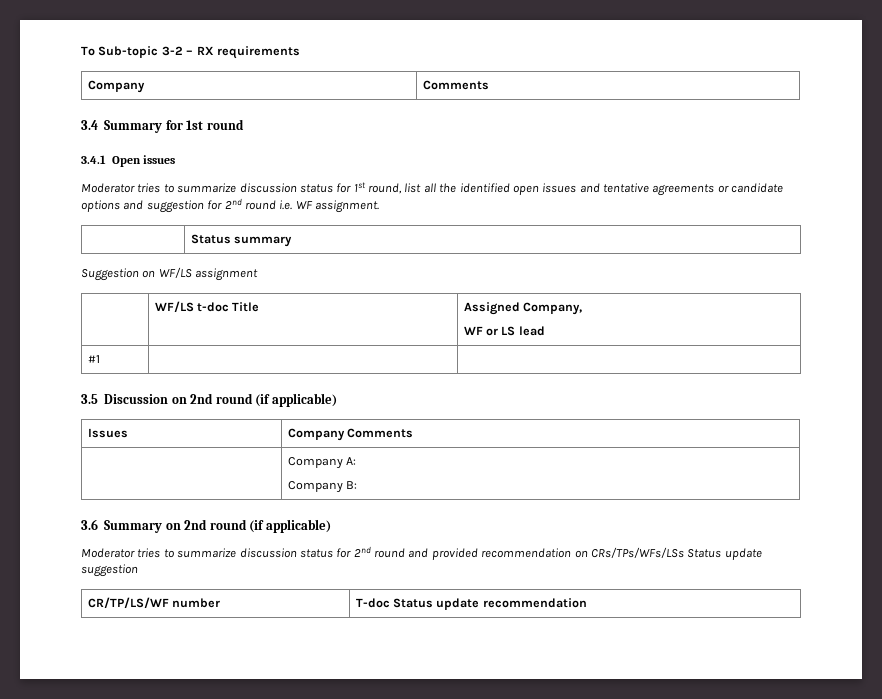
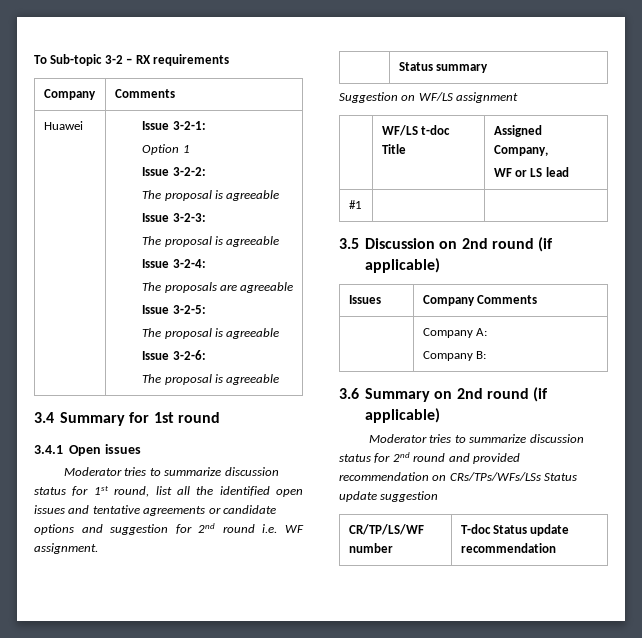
+ Huawei | Issue 3-2-1:
+ Option 1
+ Issue 3-2-2:
+ The proposal is agreeable
+ Issue 3-2-3:
+ The proposal is agreeable
+ Issue 3-2-4:
+ The proposals are agreeable
+ Issue 3-2-5:
+ The proposal is agreeable
+ Issue 3-2-6:
+ The proposal is agreeable

